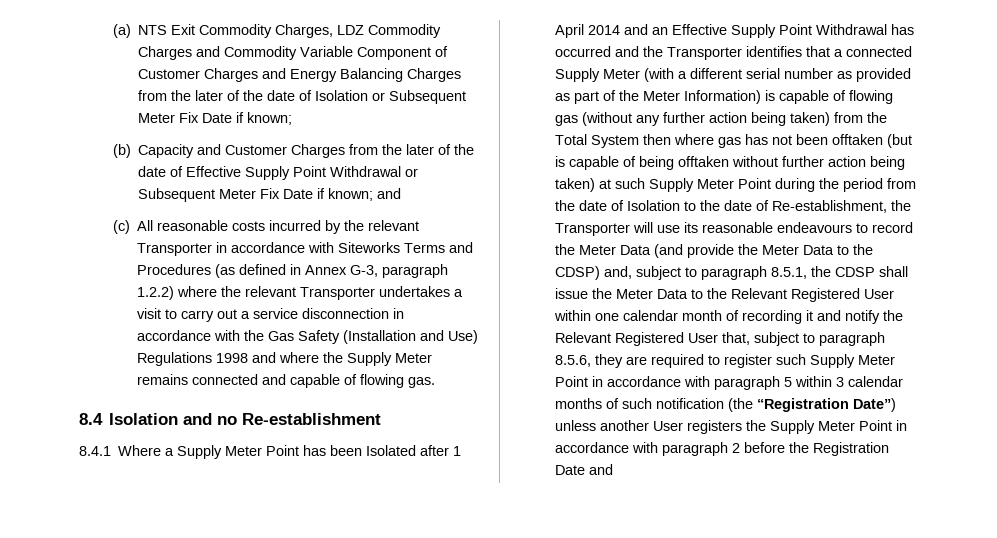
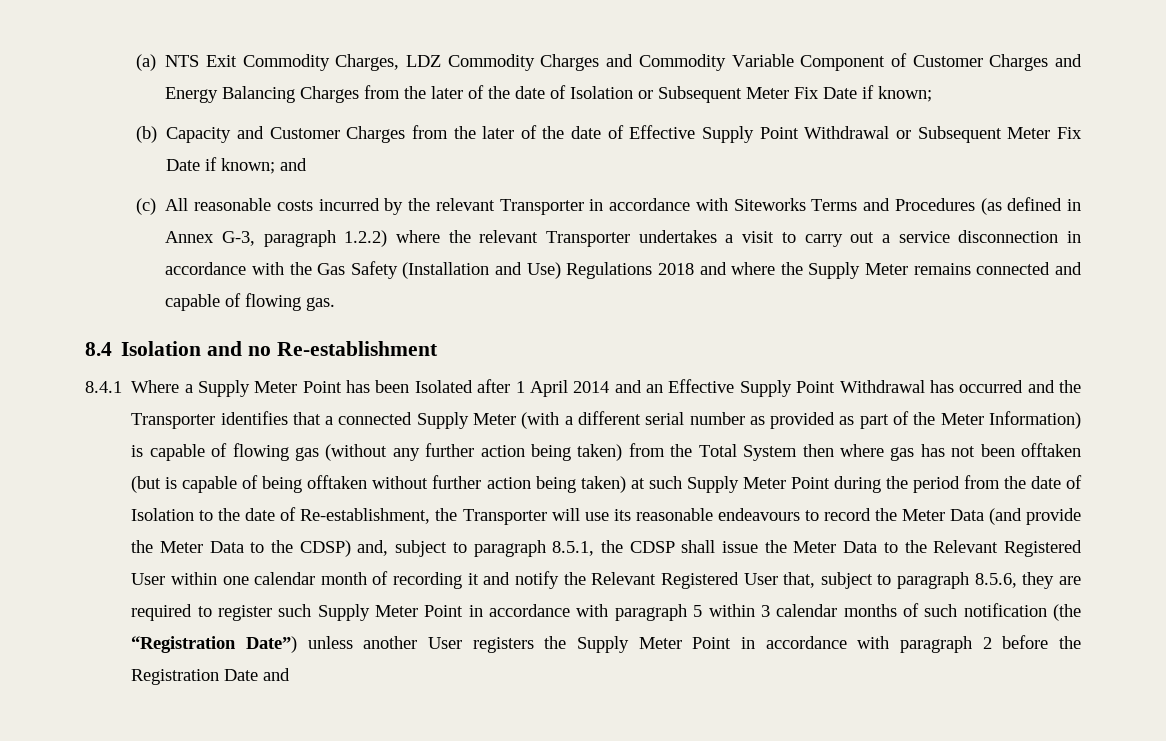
- (c) All reasonable costs incurred by the relevant Transporter in accordance with Siteworks Terms and Procedures (as defined in Annex G-3, paragraph 1.2.2) where the relevant Transporter undertakes a visit to carry out a service disconnection in accordance with the Gas Safety (Installation and Use) Regulations 1998 and where the Supply Meter remains connected and capable of flowing gas.
+ (c) All reasonable costs incurred by the relevant Transporter in accordance with Siteworks Terms and Procedures (as defined in Annex G-3, paragraph 1.2.2) where the relevant Transporter undertakes a visit to carry out a service disconnection in accordance with the Gas Safety (Installation and Use) Regulations 2018 and where the Supply Meter remains connected and capable of flowing gas.

